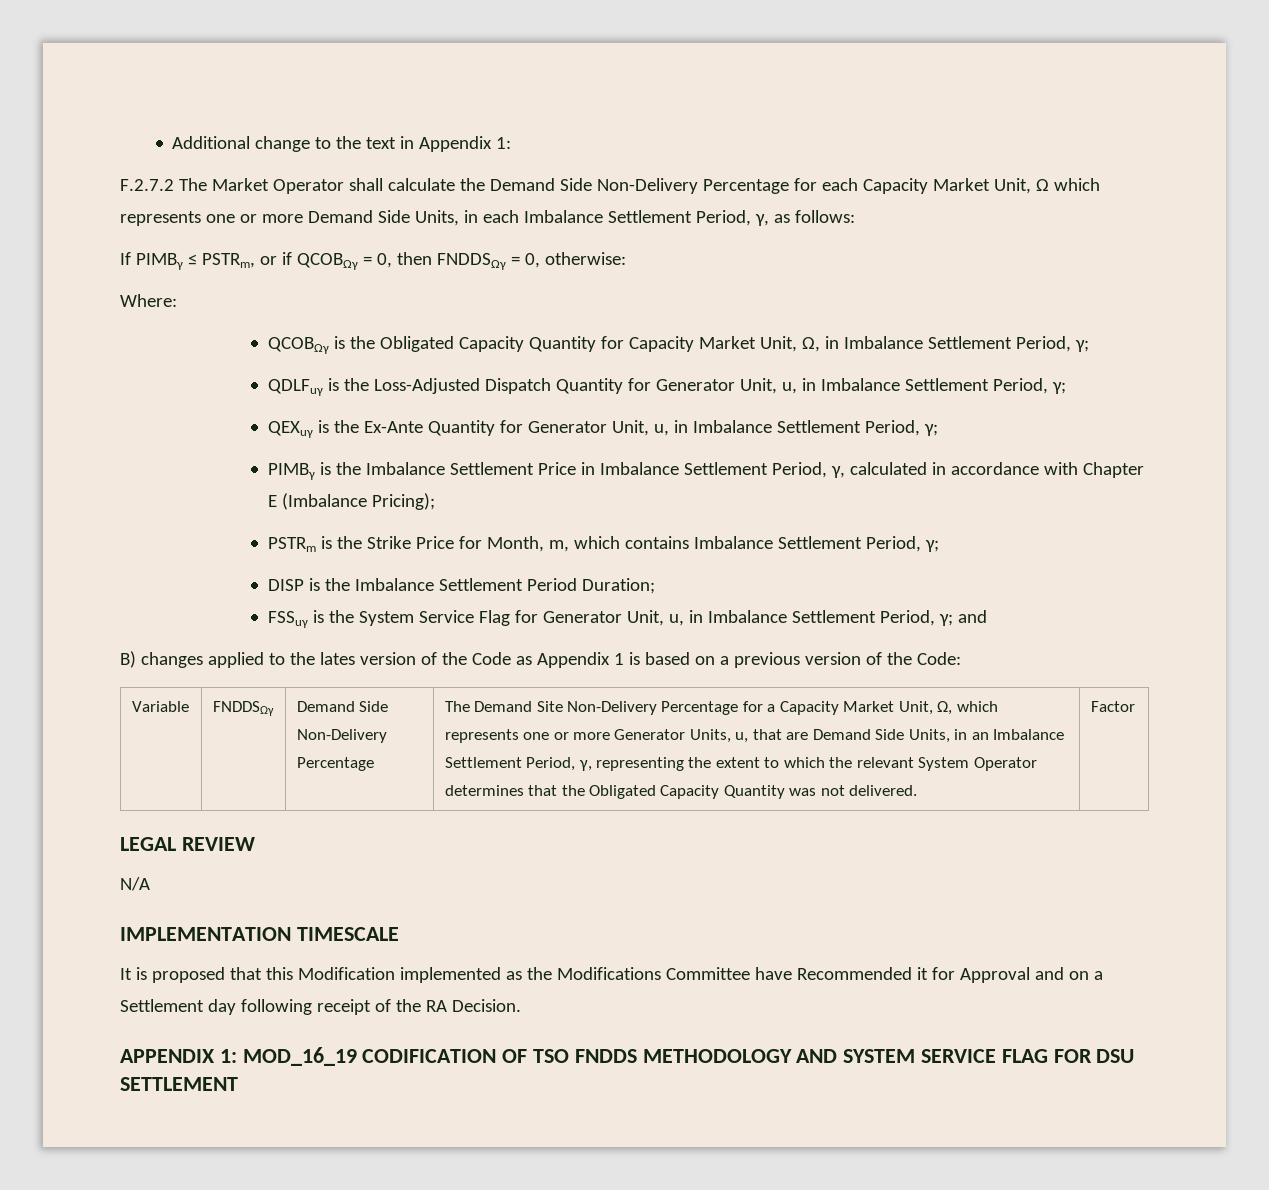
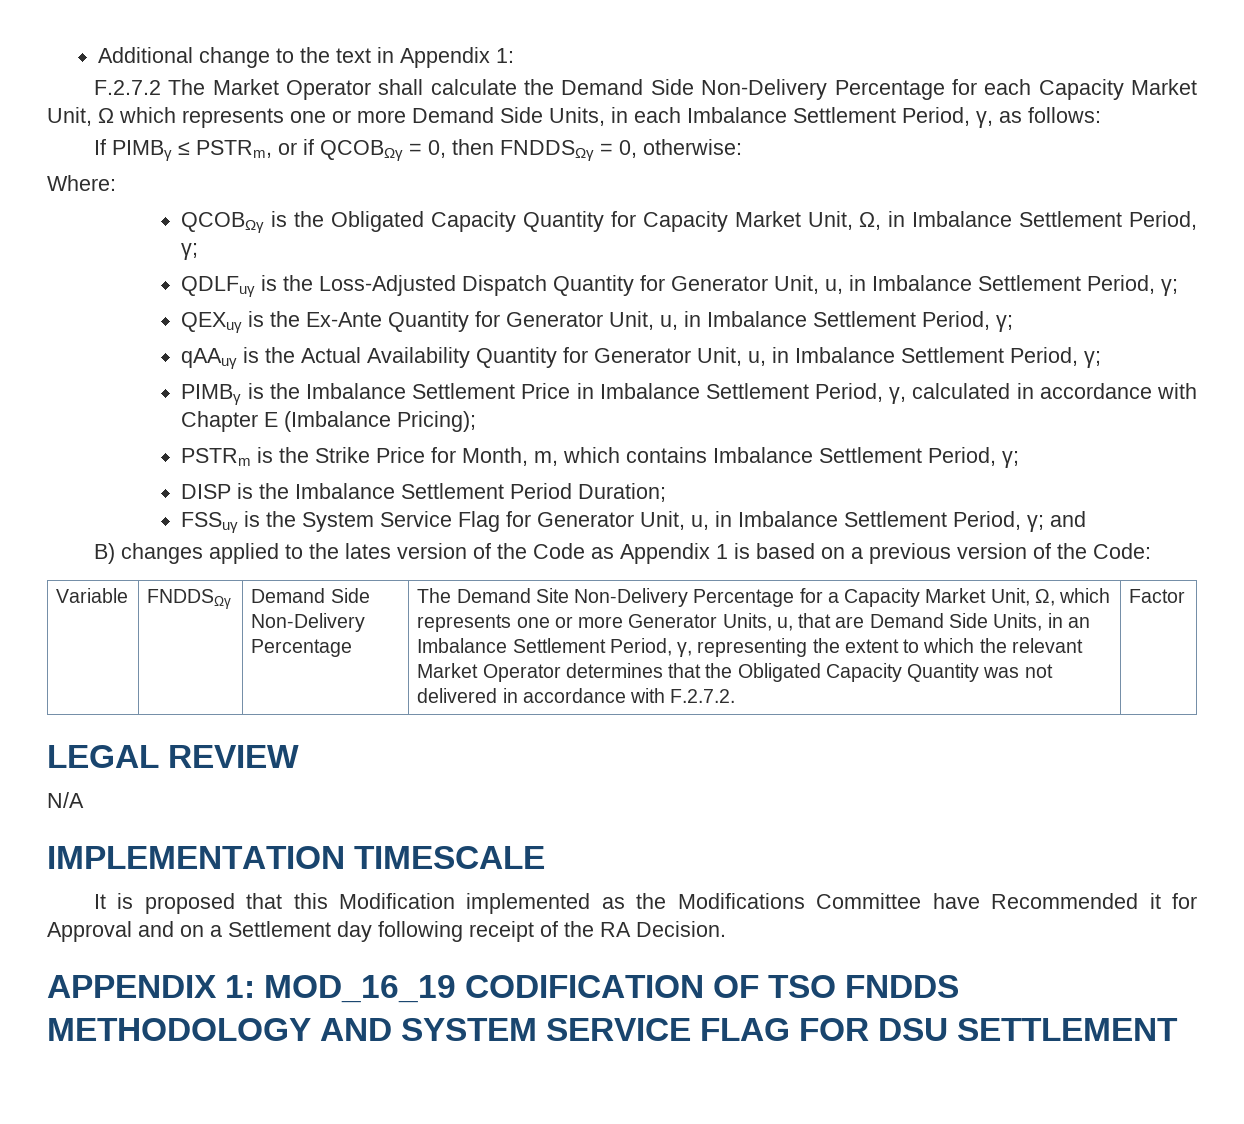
+ qAAuγ is the Actual Availability Quantity for Generator Unit, u, in Imbalance Settlement Period, γ;
- The Demand Site Non-Delivery Percentage for a Capacity Market Unit, Ω, which represents one or more Generator Units, u, that are Demand Side Units, in an Imbalance Settlement Period, γ, representing the extent to which the relevant System Operator determines that the Obligated Capacity Quantity was not delivered.
+ The Demand Site Non-Delivery Percentage for a Capacity Market Unit, Ω, which represents one or more Generator Units, u, that are Demand Side Units, in an Imbalance Settlement Period, γ, representing the extent to which the relevant Market Operator determines that the Obligated Capacity Quantity was not delivered in accordance with F.2.7.2.

